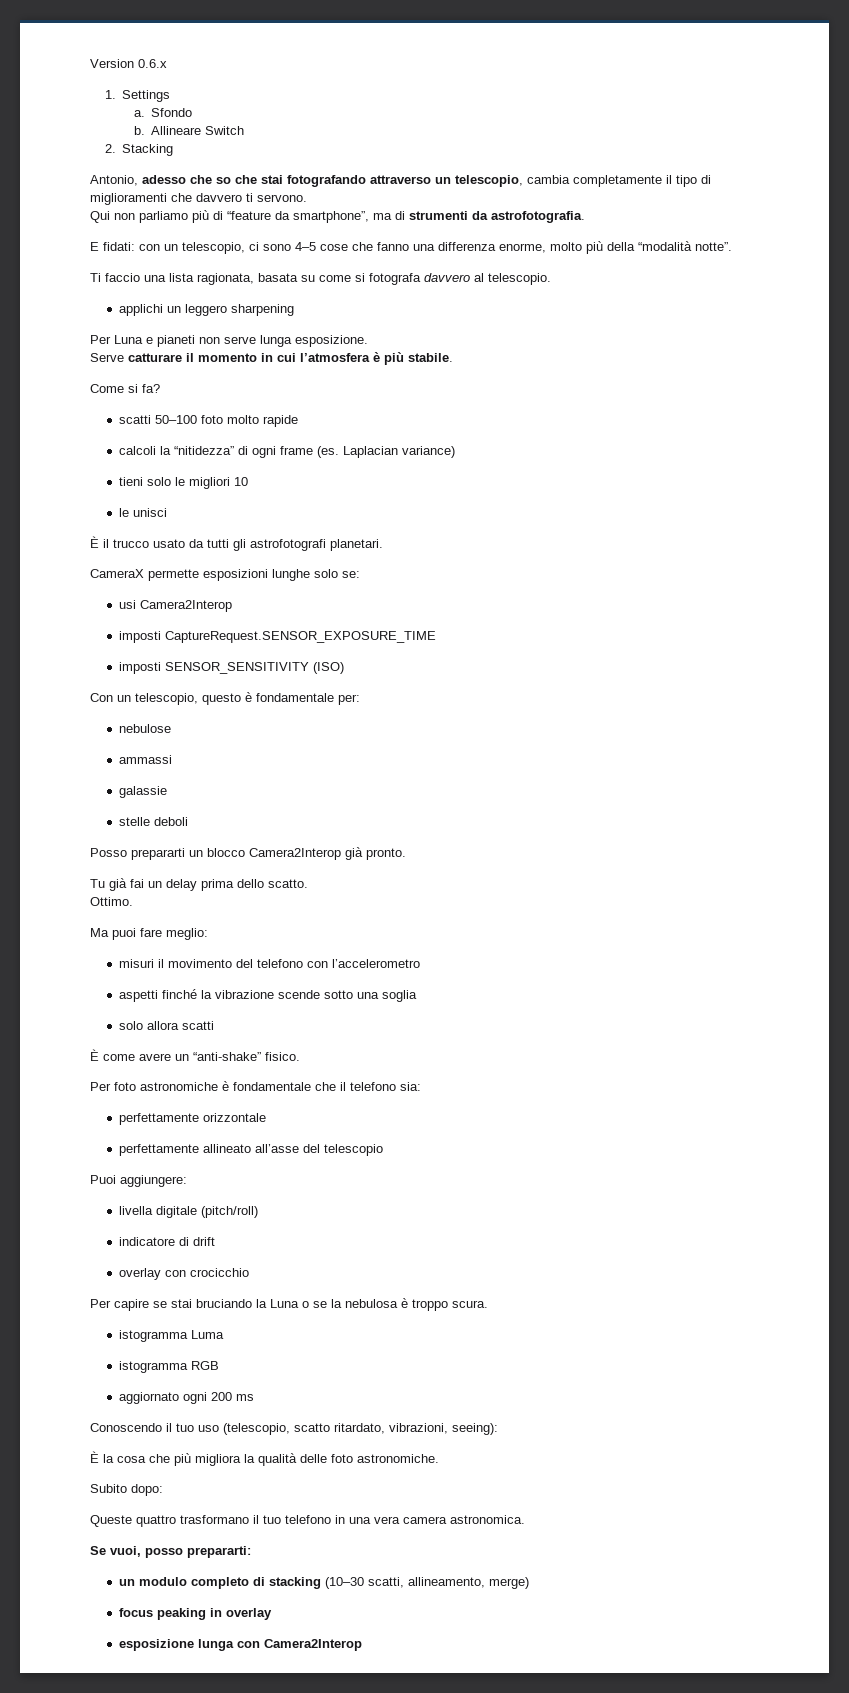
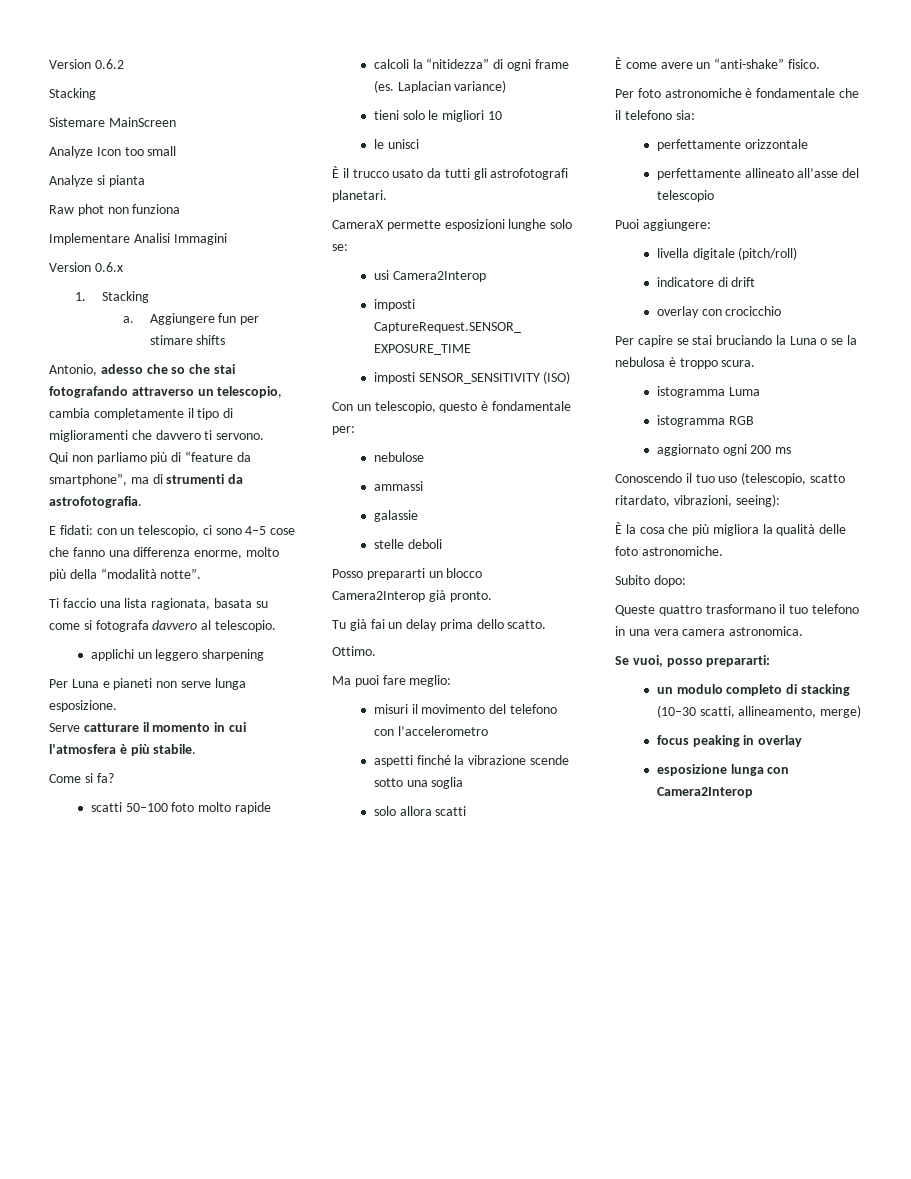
+ Version 0.6.2
+ Stacking
+ Sistemare MainScreen
+ Analyze Icon too small
+ Analyze si pianta
+ Raw phot non funziona
+ Implementare Analisi Immagini
- 1. Settings
+ 1. Stacking
- Sfondo
- b. Allineare Switch
- 2. Stacking
+ Aggiungere fun per stimare shifts

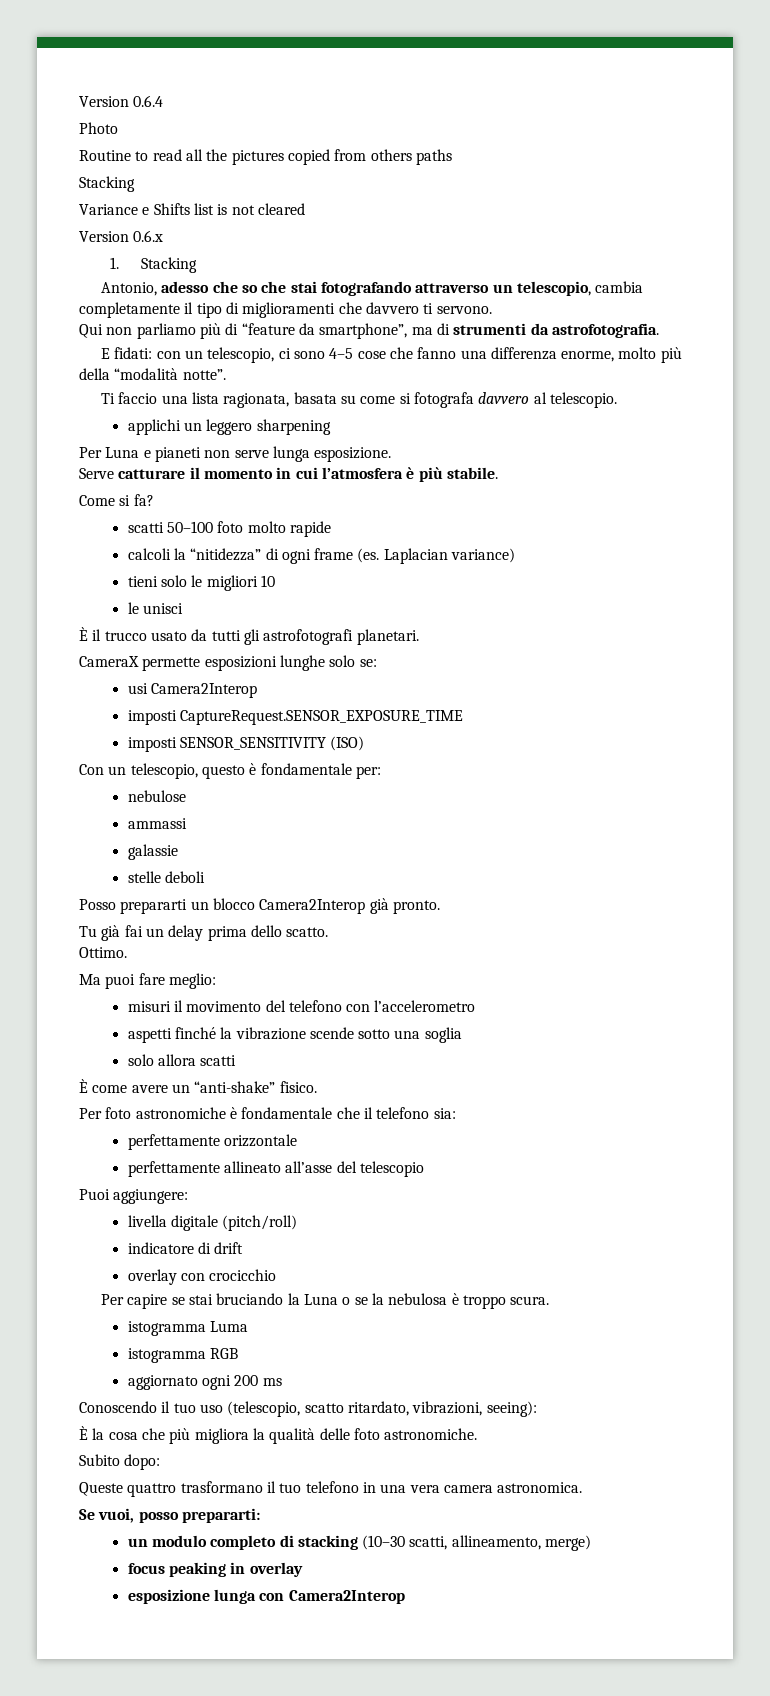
- Version 0.6.2
+ Version 0.6.4
+ Photo
+ Routine to read all the pictures copied from others paths
  Stacking
- Sistemare MainScreen
- Analyze Icon too small
- Analyze si pianta
- Raw phot non funziona
- Implementare Analisi Immagini
+ Variance e Shifts list is not cleared
  Version 0.6.x
  1. Stacking
- a. Aggiungere fun per stimare shifts

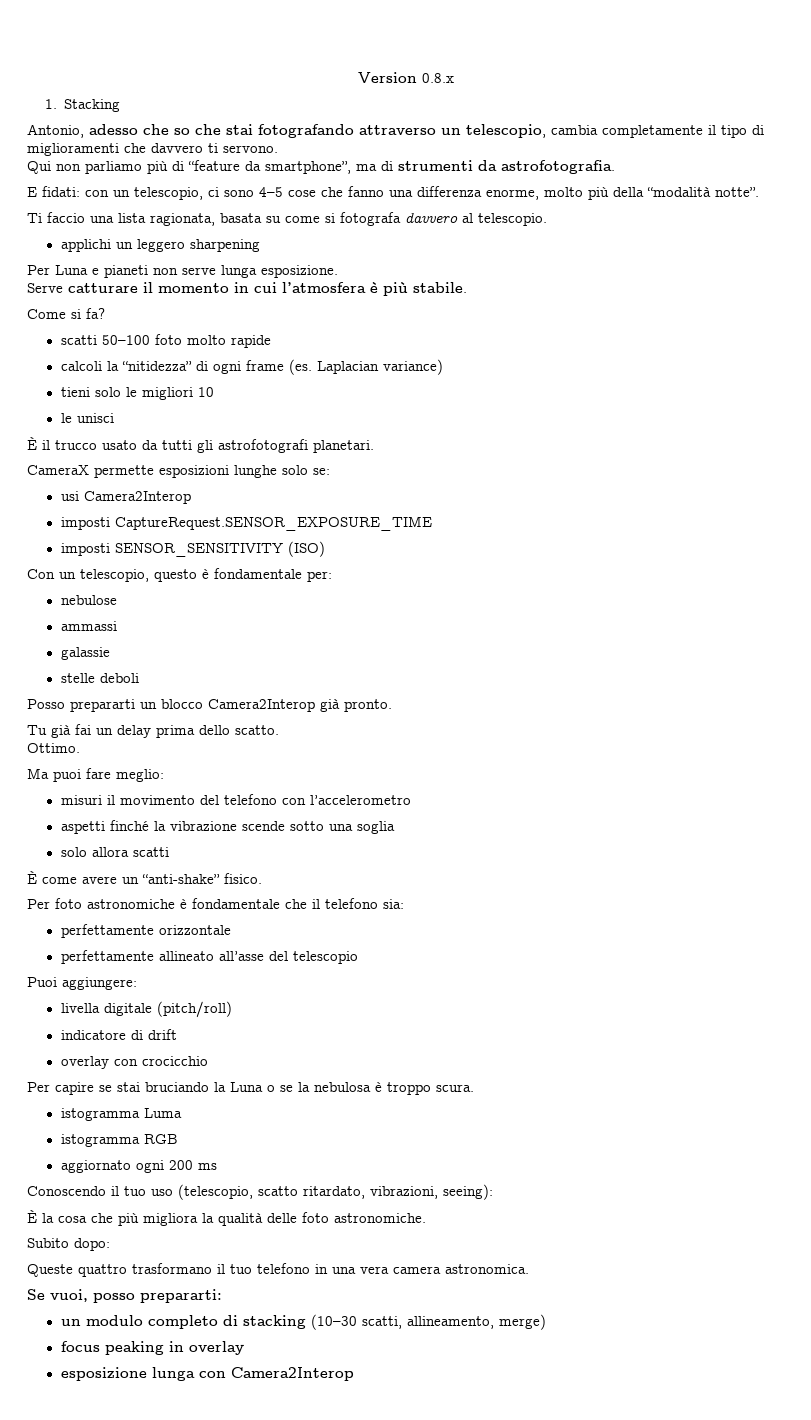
- Version 0.6.4
- Photo
- Routine to read all the pictures copied from others paths
- Stacking
- Variance e Shifts list is not cleared
- Version 0.6.x
+ Version 0.8.x

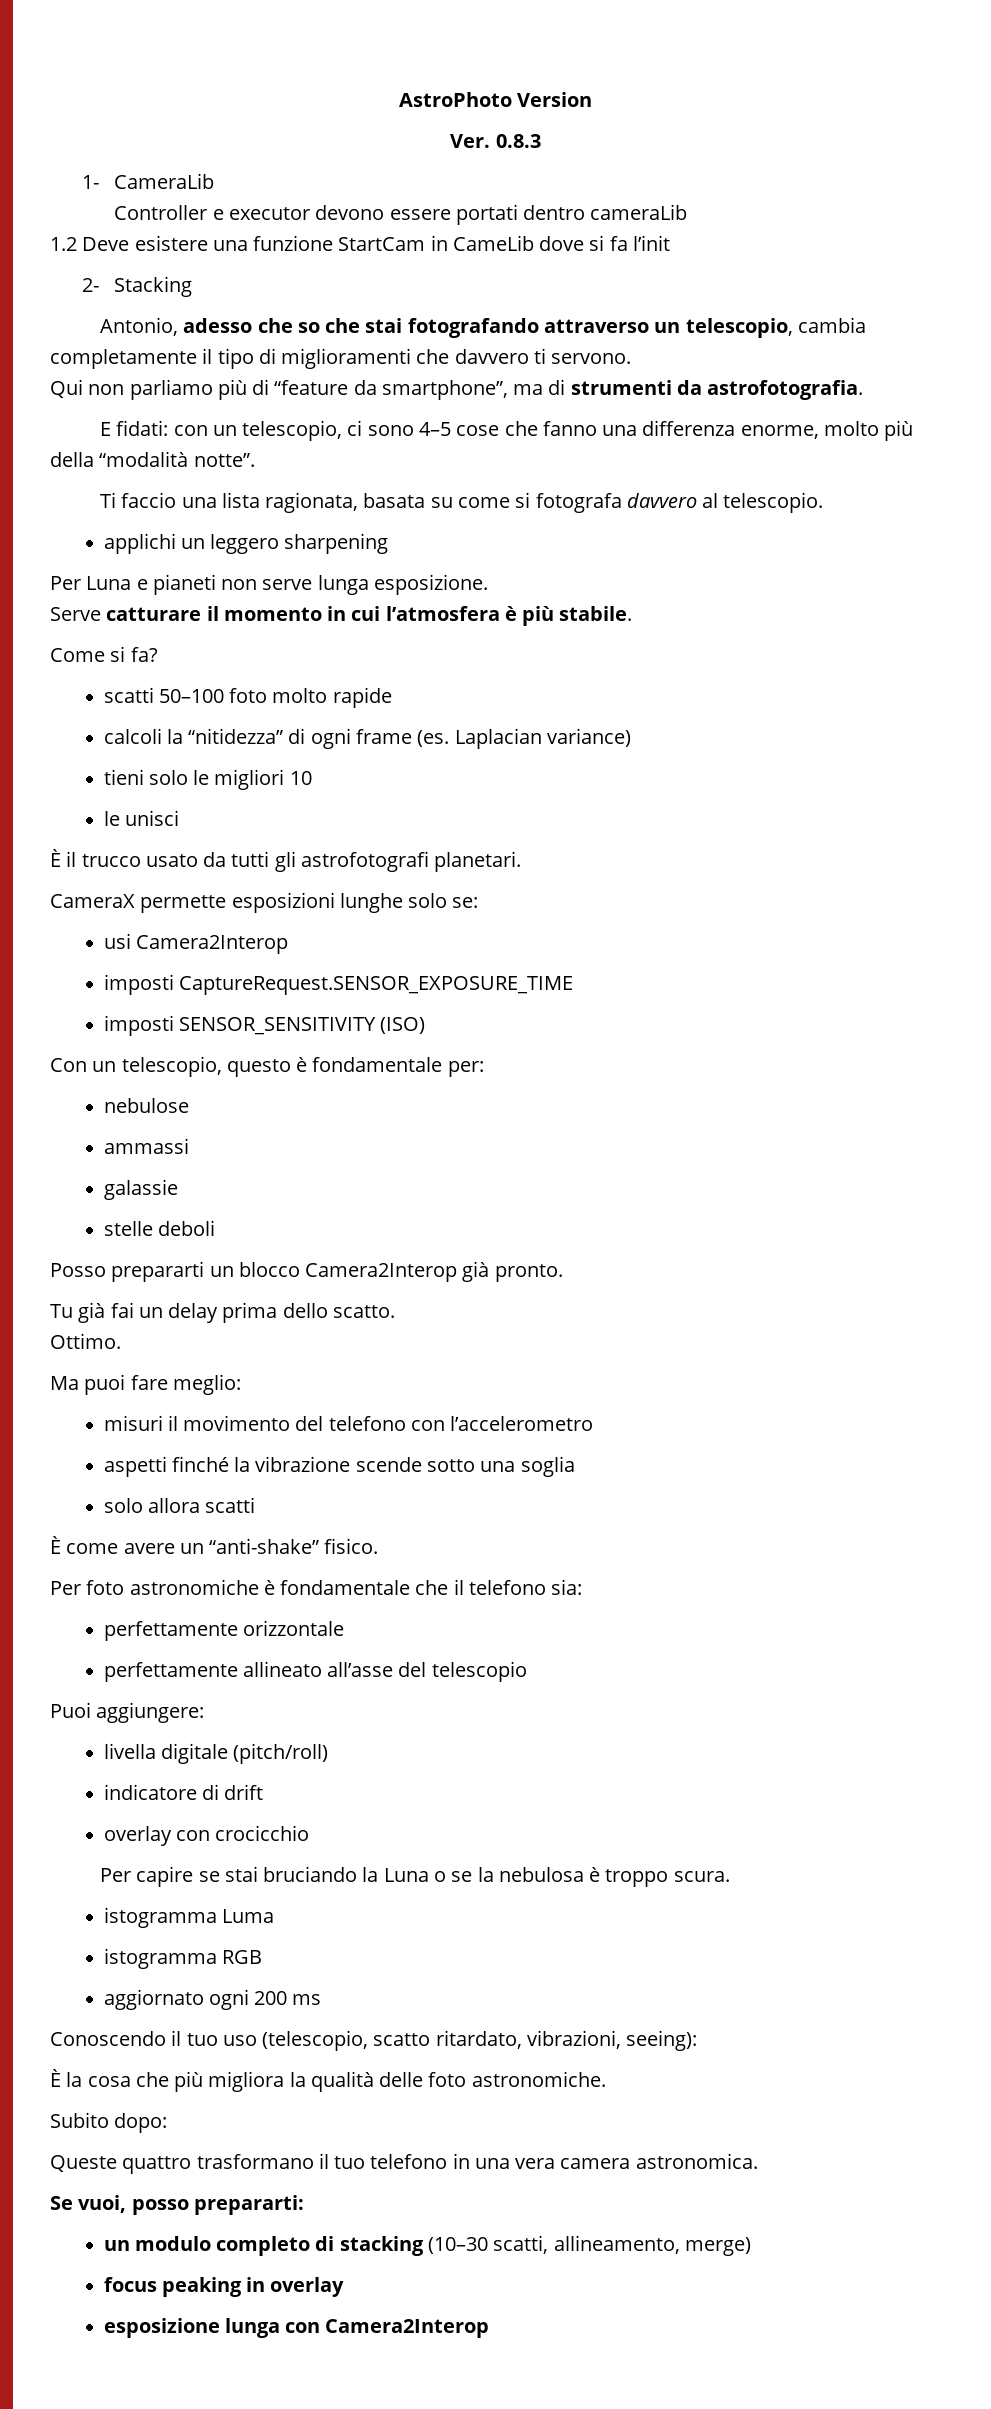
- Version 0.8.x
- 1. Stacking
+ AstroPhoto Version
+ Ver. 0.8.3
+ 1- CameraLib
+ Controller e executor devono essere portati dentro cameraLib
+ 1.2 Deve esistere una funzione StartCam in CameLib dove si fa l’init
+ 2- Stacking

